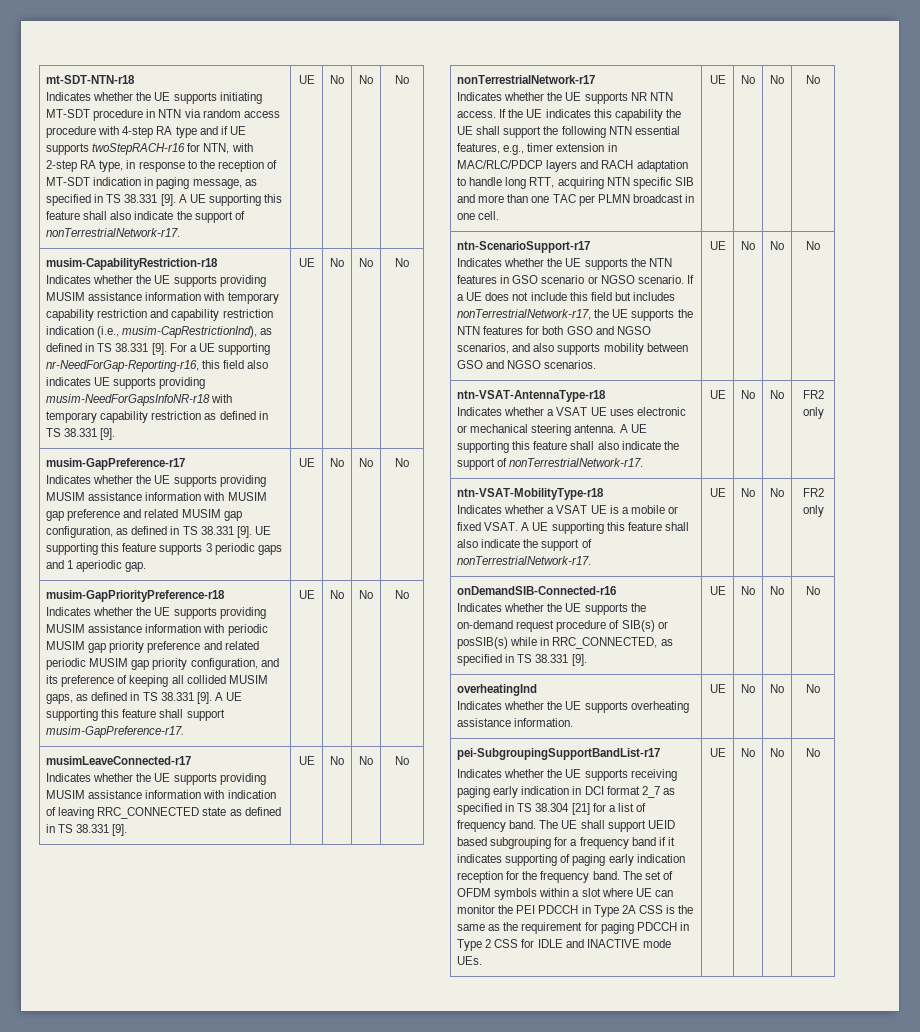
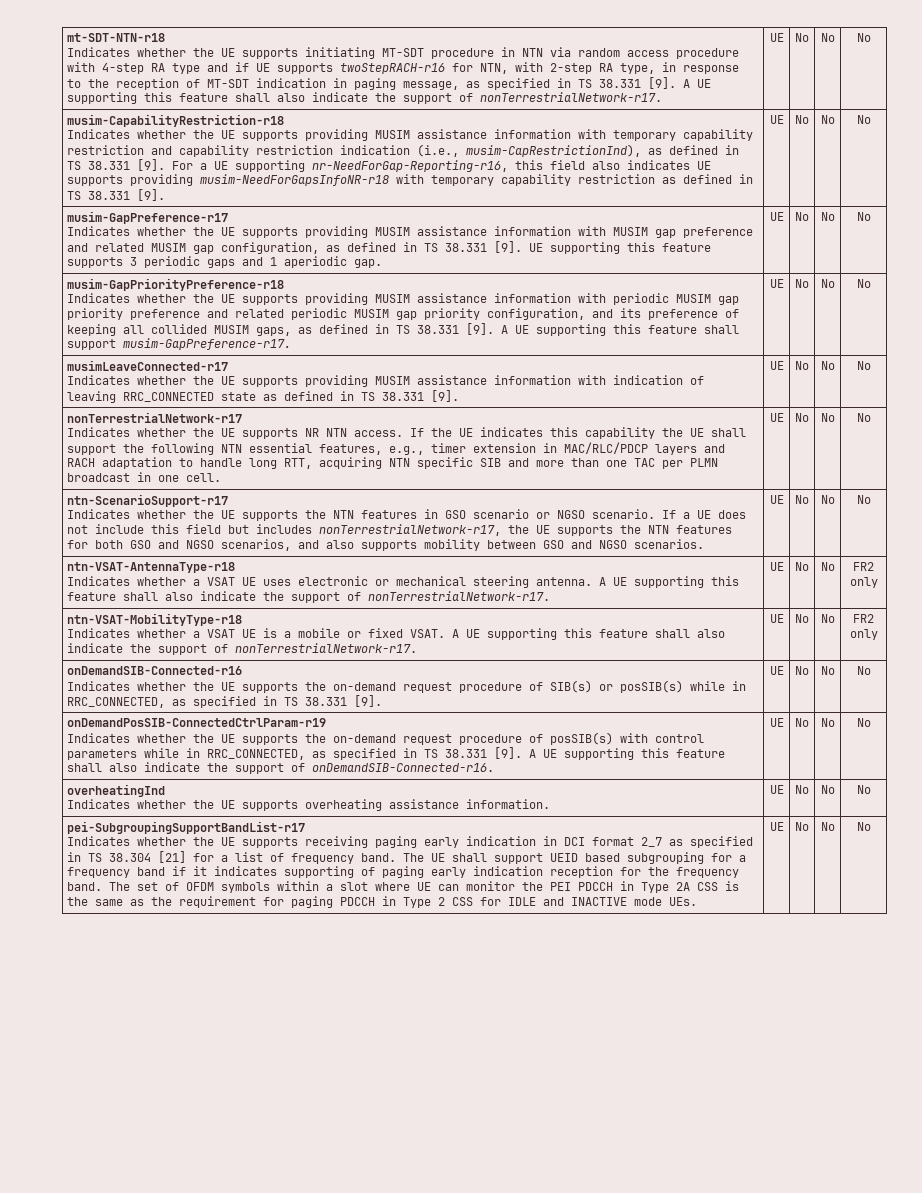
+ onDemandPosSIB-ConnectedCtrlParam-r19
+ Indicates whether the UE supports the on-demand request procedure of posSIB(s) with control parameters while in RRC_CONNECTED, as specified in TS 38.331 [9]. A UE supporting this feature shall also indicate the support of onDemandSIB-Connected-r16. | UE | No | No | No

